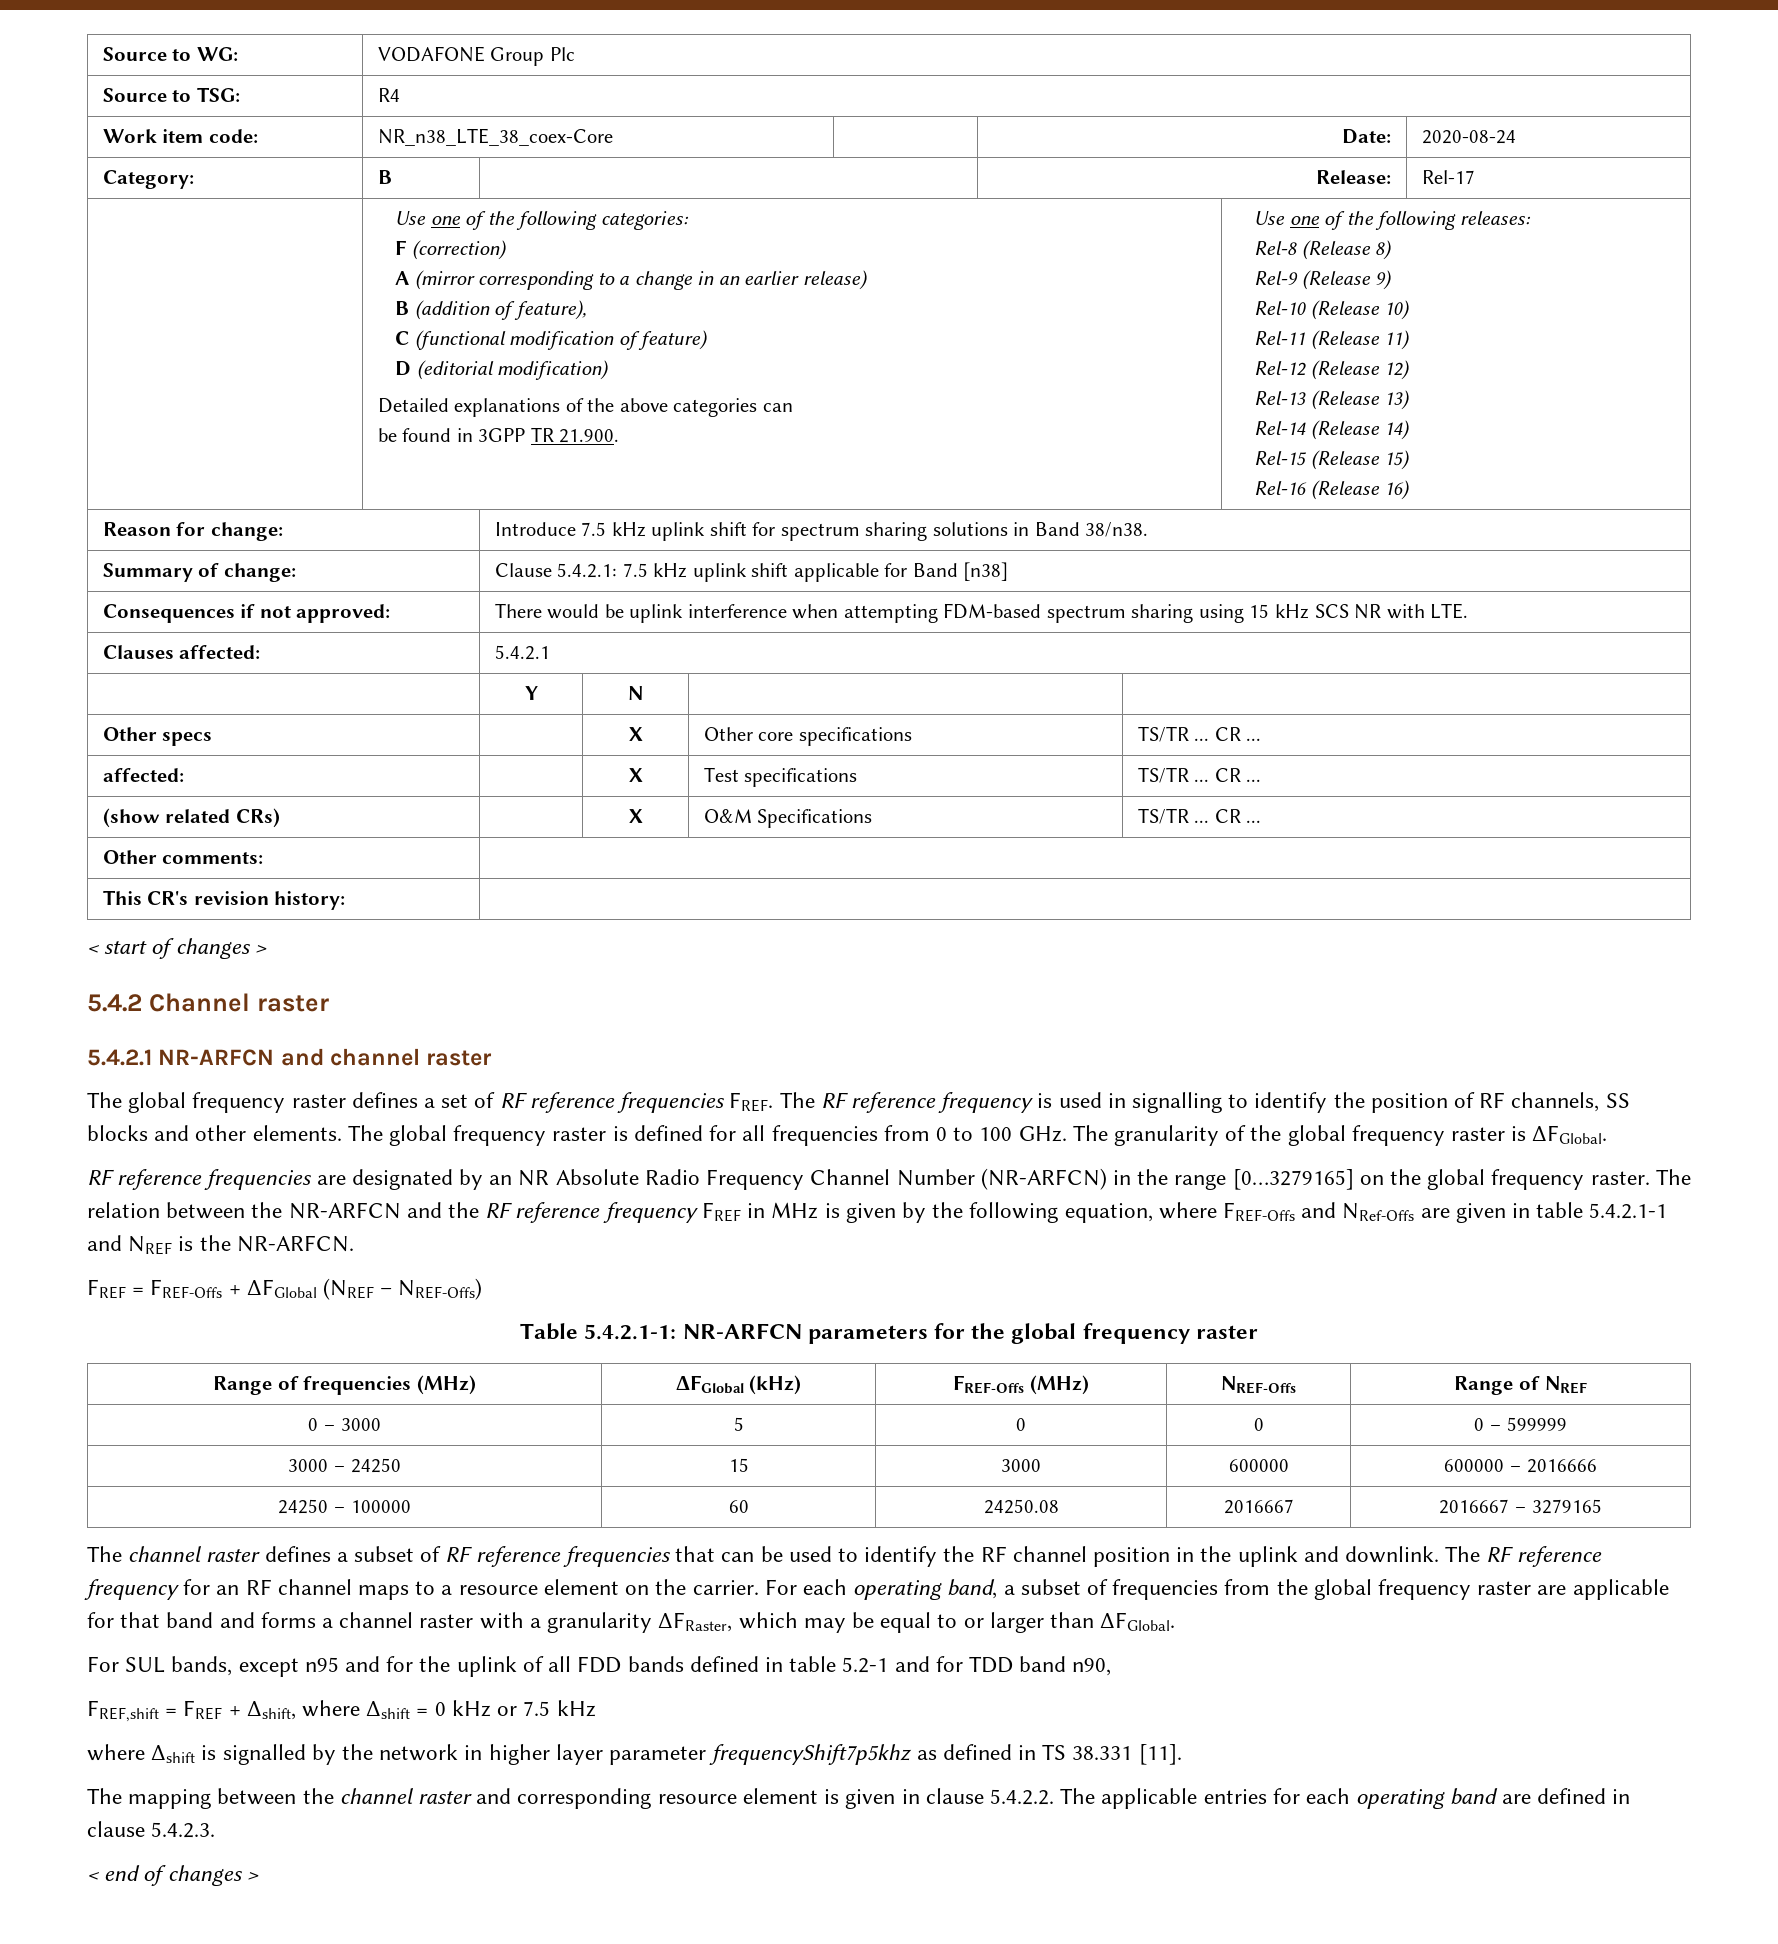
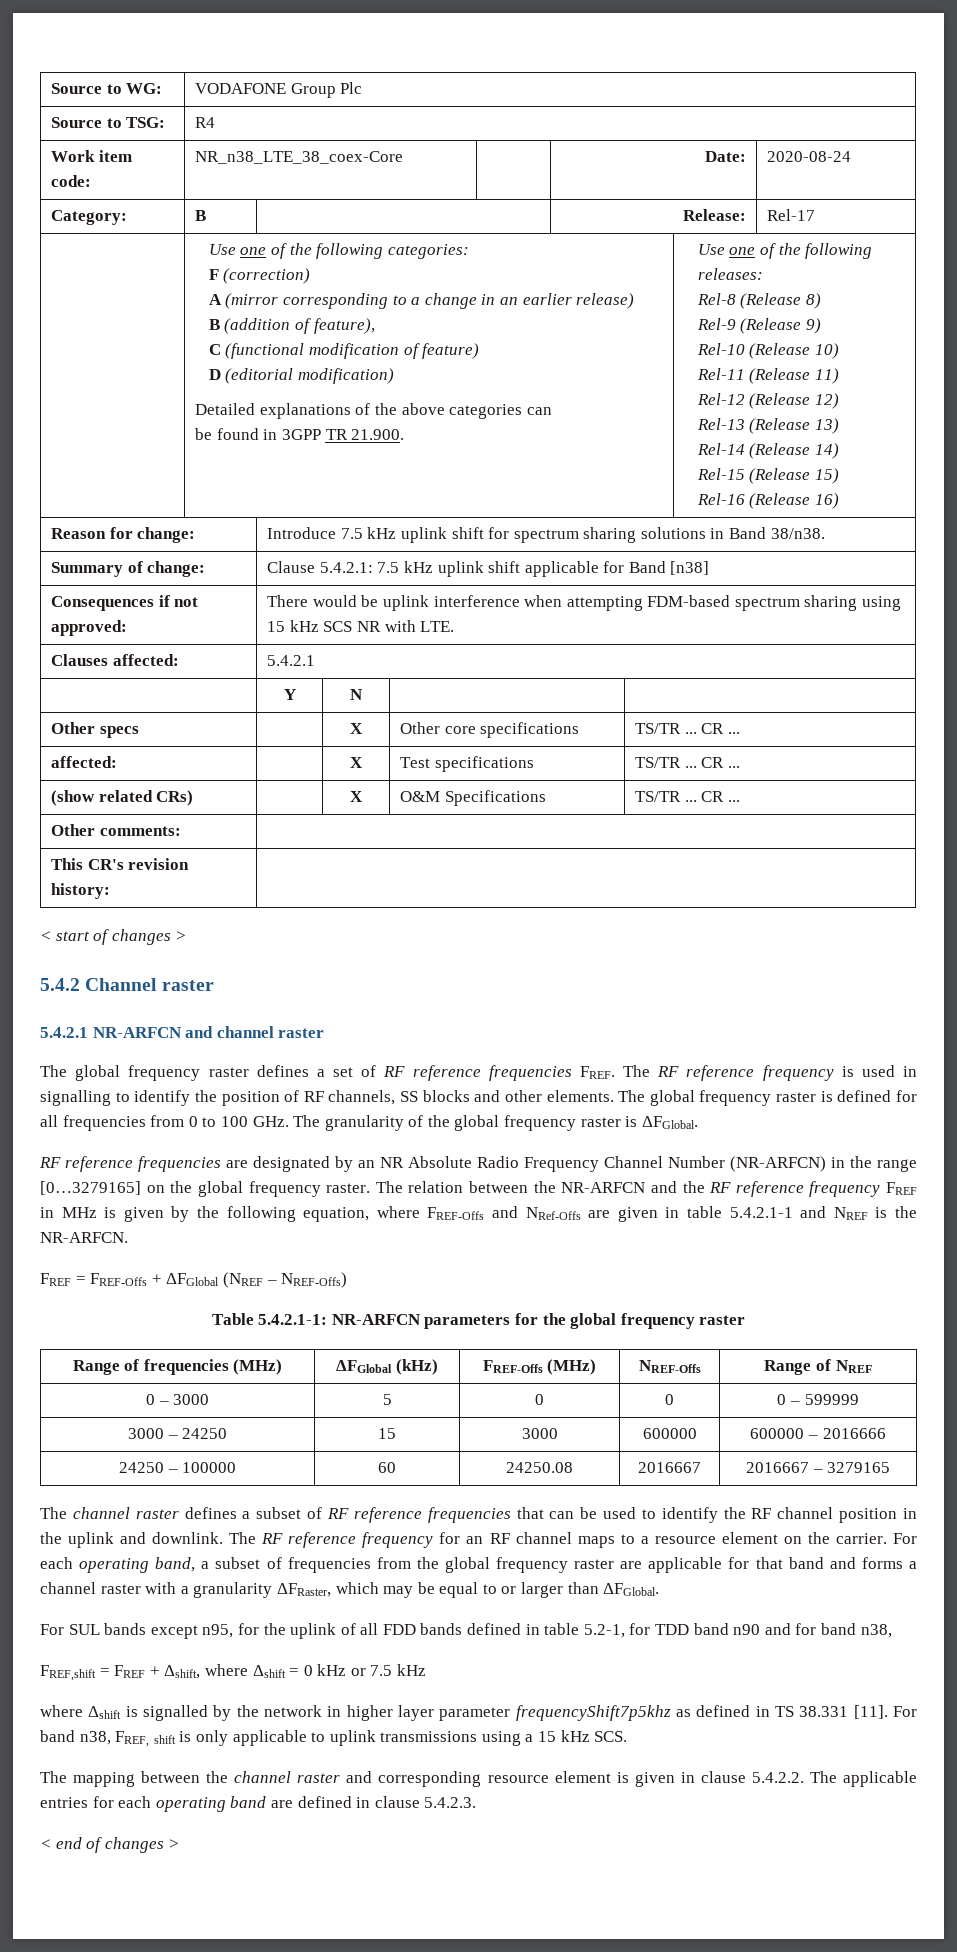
- For SUL bands, except n95 and for the uplink of all FDD bands defined in table 5.2-1 and for TDD band n90,
+ For SUL bands except n95, for the uplink of all FDD bands defined in table 5.2-1, for TDD band n90 and for band n38,
+ For band n38, FREF, shift is only applicable to uplink transmissions using a 15 kHz SCS.

